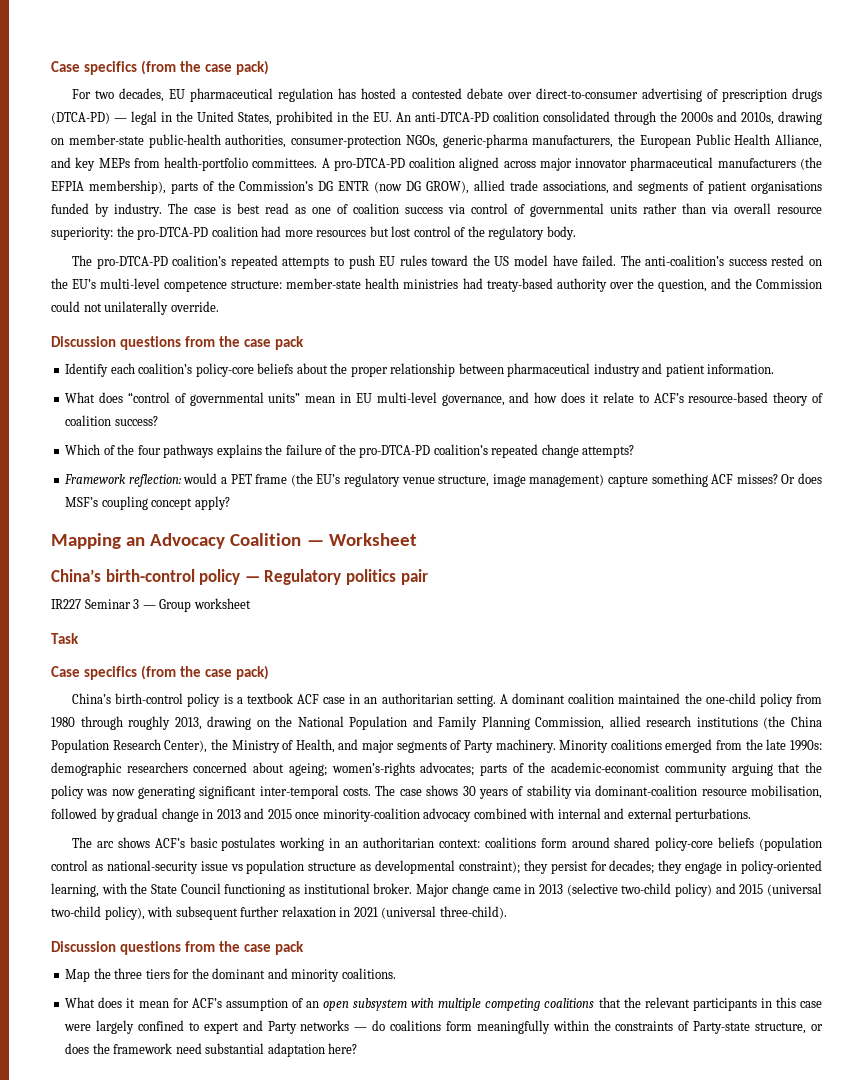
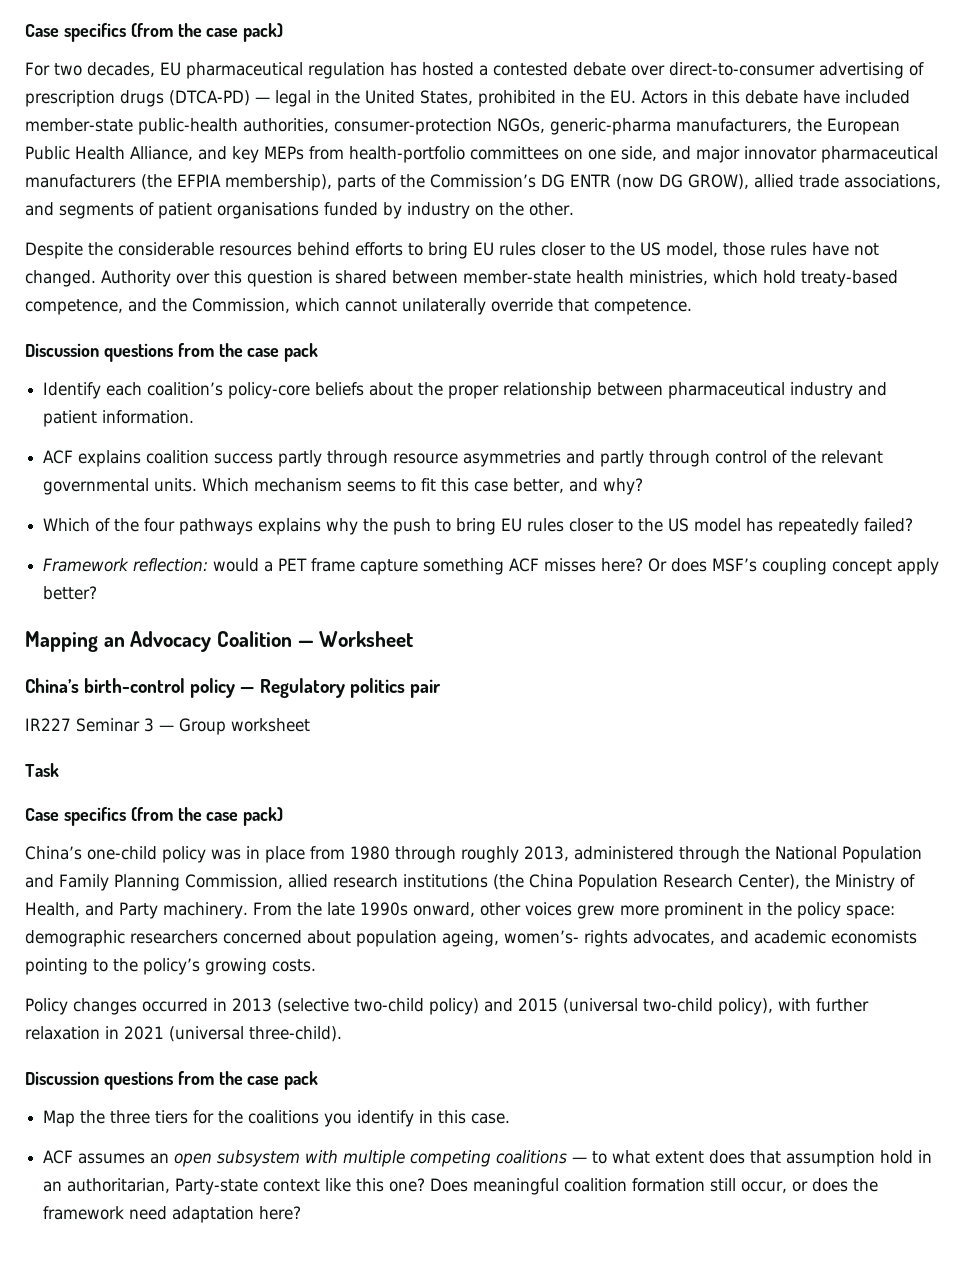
- For two decades, EU pharmaceutical regulation has hosted a contested debate over direct-to-consumer advertising of prescription drugs (DTCA-PD) — legal in the United States, prohibited in the EU. An anti-DTCA-PD coalition consolidated through the 2000s and 2010s, drawing on member-state public-health authorities, consumer-protection NGOs, generic-pharma manufacturers, the European Public Health Alliance, and key MEPs from health-portfolio committees. A pro-DTCA-PD coalition aligned across major innovator pharmaceutical manufacturers (the EFPIA membership), parts of the Commission’s DG ENTR (now DG GROW), allied trade associations, and segments of patient organisations funded by industry. The case is best read as one of coalition success via control of governmental units rather than via overall resource superiority: the pro-DTCA-PD coalition had more resources but lost control of the regulatory body.
- The pro-DTCA-PD coalition’s repeated attempts to push EU rules toward the US model have failed. The anti-coalition’s success rested on the EU’s multi-level competence structure: member-state health ministries had treaty-based authority over the question, and the Commission could not unilaterally override.
+ For two decades, EU pharmaceutical regulation has hosted a contested debate over direct-to-consumer advertising of prescription drugs (DTCA-PD) — legal in the United States, prohibited in the EU. Actors in this debate have included member-state public-health authorities, consumer-protection NGOs, generic-pharma manufacturers, the European Public Health Alliance, and key MEPs from health-portfolio committees on one side, and major innovator pharmaceutical manufacturers (the EFPIA membership), parts of the Commission’s DG ENTR (now DG GROW), allied trade associations, and segments of patient organisations funded by industry on the other.
+ Despite the considerable resources behind efforts to bring EU rules closer to the US model, those rules have not changed. Authority over this question is shared between member-state health ministries, which hold treaty-based competence, and the Commission, which cannot unilaterally override that competence.
- What does “control of governmental units” mean in EU multi-level governance, and how does it relate to ACF’s resource-based theory of coalition success?
+ ACF explains coalition success partly through resource asymmetries and partly through control of the relevant governmental units. Which mechanism seems to fit this case better, and why?
- Which of the four pathways explains the failure of the pro-DTCA-PD coalition’s repeated change attempts?
+ Which of the four pathways explains why the push to bring EU rules closer to the US model has repeatedly failed?
- Framework reflection: would a PET frame (the EU’s regulatory venue structure, image management) capture something ACF misses?
+ Framework reflection: would a PET frame capture something ACF misses here?
- Or does MSF’s coupling concept apply?
+ Or does MSF’s coupling concept apply better?
- China’s birth-control policy is a textbook ACF case in an authoritarian setting. A dominant coalition maintained the one-child policy from 1980 through roughly 2013, drawing on the National Population and Family Planning Commission, allied research institutions (the China Population Research Center), the Ministry of Health, and major segments of Party machinery. Minority coalitions emerged from the late 1990s: demographic researchers concerned about ageing; women’s-rights advocates; parts of the academic-economist community arguing that the policy was now generating significant inter-temporal costs. The case shows 30 years of stability via dominant-coalition resource mobilisation, followed by gradual change in 2013 and 2015 once minority-coalition advocacy combined with internal and external perturbations.
- The arc shows ACF’s basic postulates working in an authoritarian context: coalitions form around shared policy-core beliefs (population control as national-security issue vs population structure as developmental constraint); they persist for decades; they engage in policy-oriented learning, with the State Council functioning as institutional broker. Major change came in 2013 (selective two-child policy) and 2015 (universal two-child policy), with subsequent further relaxation in 2021 (universal three-child).
+ China’s one-child policy was in place from 1980 through roughly 2013, administered through the National Population and Family Planning Commission, allied research institutions (the China Population Research Center), the Ministry of Health, and Party machinery. From the late 1990s onward, other voices grew more prominent in the policy space: demographic researchers concerned about population ageing, women’s- rights advocates, and academic economists pointing to the policy’s growing costs.
+ Policy changes occurred in 2013 (selective two-child policy) and 2015 (universal two-child policy), with further relaxation in 2021 (universal three-child).
- Map the three tiers for the dominant and minority coalitions.
- What does it mean for ACF’s assumption of an open subsystem with multiple competing coalitions that the relevant participants in this case were largely confined to expert and Party networks — do coalitions form meaningfully within the constraints of Party-state structure, or does the framework need substantial adaptation here?
+ Map the three tiers for the coalitions you identify in this case.
+ ACF assumes an open subsystem with multiple competing coalitions — to what extent does that assumption hold in an authoritarian, Party-state context like this one? Does meaningful coalition formation still occur, or does the framework need adaptation here?

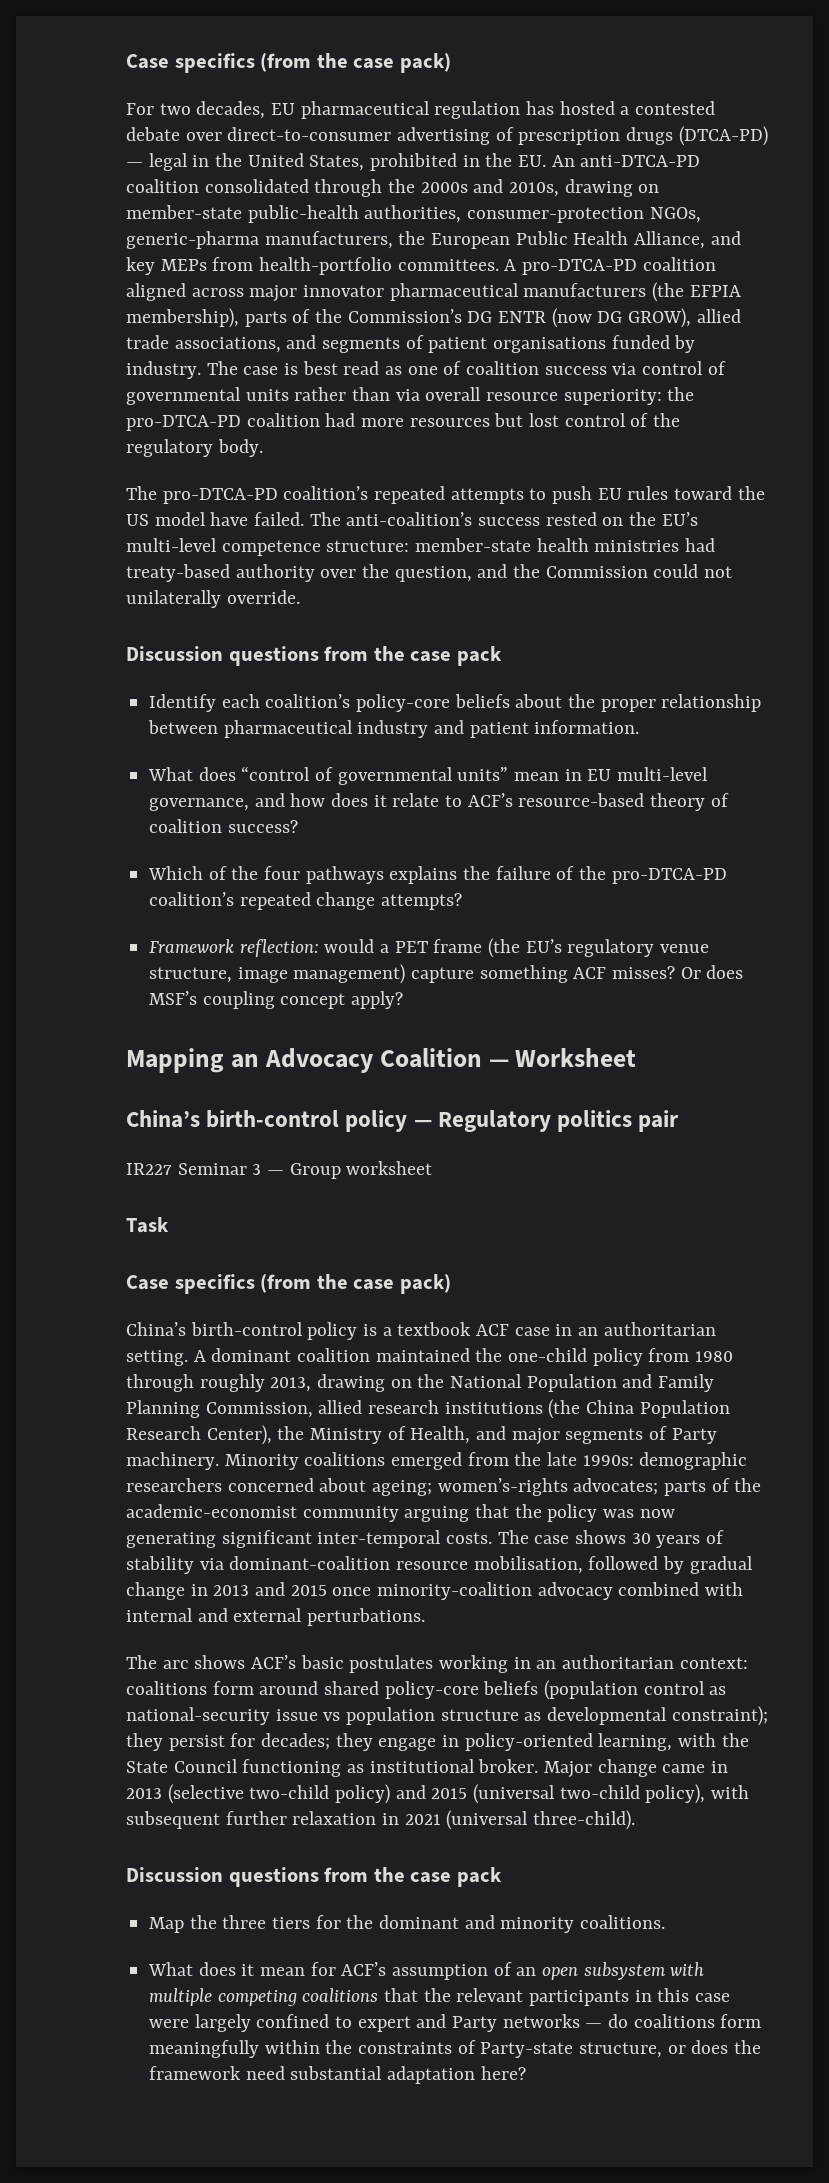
- For two decades, EU pharmaceutical regulation has hosted a contested debate over direct-to-consumer advertising of prescription drugs (DTCA-PD) — legal in the United States, prohibited in the EU. Actors in this debate have included member-state public-health authorities, consumer-protection NGOs, generic-pharma manufacturers, the European Public Health Alliance, and key MEPs from health-portfolio committees on one side, and major innovator pharmaceutical manufacturers (the EFPIA membership), parts of the Commission’s DG ENTR (now DG GROW), allied trade associations, and segments of patient organisations funded by industry on the other.
- Despite the considerable resources behind efforts to bring EU rules closer to the US model, those rules have not changed. Authority over this question is shared between member-state health ministries, which hold treaty-based competence, and the Commission, which cannot unilaterally override that competence.
+ For two decades, EU pharmaceutical regulation has hosted a contested debate over direct-to-consumer advertising of prescription drugs (DTCA-PD) — legal in the United States, prohibited in the EU. An anti-DTCA-PD coalition consolidated through the 2000s and 2010s, drawing on member-state public-health authorities, consumer-protection NGOs, generic-pharma manufacturers, the European Public Health Alliance, and key MEPs from health-portfolio committees. A pro-DTCA-PD coalition aligned across major innovator pharmaceutical manufacturers (the EFPIA membership), parts of the Commission’s DG ENTR (now DG GROW), allied trade associations, and segments of patient organisations funded by industry. The case is best read as one of coalition success via control of governmental units rather than via overall resource superiority: the pro-DTCA-PD coalition had more resources but lost control of the regulatory body.
+ The pro-DTCA-PD coalition’s repeated attempts to push EU rules toward the US model have failed. The anti-coalition’s success rested on the EU’s multi-level competence structure: member-state health ministries had treaty-based authority over the question, and the Commission could not unilaterally override.
- ACF explains coalition success partly through resource asymmetries and partly through control of the relevant governmental units. Which mechanism seems to fit this case better, and why?
+ What does “control of governmental units” mean in EU multi-level governance, and how does it relate to ACF’s resource-based theory of coalition success?
- Which of the four pathways explains why the push to bring EU rules closer to the US model has repeatedly failed?
+ Which of the four pathways explains the failure of the pro-DTCA-PD coalition’s repeated change attempts?
- Framework reflection: would a PET frame capture something ACF misses here?
+ Framework reflection: would a PET frame (the EU’s regulatory venue structure, image management) capture something ACF misses?
- Or does MSF’s coupling concept apply better?
+ Or does MSF’s coupling concept apply?
- China’s one-child policy was in place from 1980 through roughly 2013, administered through the National Population and Family Planning Commission, allied research institutions (the China Population Research Center), the Ministry of Health, and Party machinery. From the late 1990s onward, other voices grew more prominent in the policy space: demographic researchers concerned about population ageing, women’s- rights advocates, and academic economists pointing to the policy’s growing costs.
- Policy changes occurred in 2013 (selective two-child policy) and 2015 (universal two-child policy), with further relaxation in 2021 (universal three-child).
+ China’s birth-control policy is a textbook ACF case in an authoritarian setting. A dominant coalition maintained the one-child policy from 1980 through roughly 2013, drawing on the National Population and Family Planning Commission, allied research institutions (the China Population Research Center), the Ministry of Health, and major segments of Party machinery. Minority coalitions emerged from the late 1990s: demographic researchers concerned about ageing; women’s-rights advocates; parts of the academic-economist community arguing that the policy was now generating significant inter-temporal costs. The case shows 30 years of stability via dominant-coalition resource mobilisation, followed by gradual change in 2013 and 2015 once minority-coalition advocacy combined with internal and external perturbations.
+ The arc shows ACF’s basic postulates working in an authoritarian context: coalitions form around shared policy-core beliefs (population control as national-security issue vs population structure as developmental constraint); they persist for decades; they engage in policy-oriented learning, with the State Council functioning as institutional broker. Major change came in 2013 (selective two-child policy) and 2015 (universal two-child policy), with subsequent further relaxation in 2021 (universal three-child).
- Map the three tiers for the coalitions you identify in this case.
- ACF assumes an open subsystem with multiple competing coalitions — to what extent does that assumption hold in an authoritarian, Party-state context like this one? Does meaningful coalition formation still occur, or does the framework need adaptation here?
+ Map the three tiers for the dominant and minority coalitions.
+ What does it mean for ACF’s assumption of an open subsystem with multiple competing coalitions that the relevant participants in this case were largely confined to expert and Party networks — do coalitions form meaningfully within the constraints of Party-state structure, or does the framework need substantial adaptation here?

